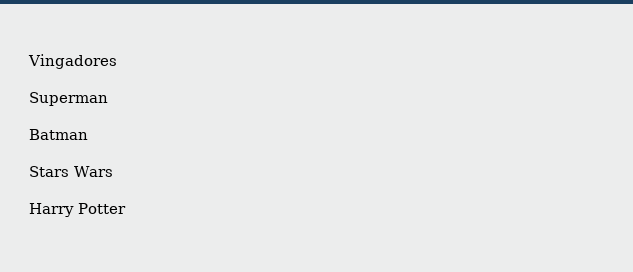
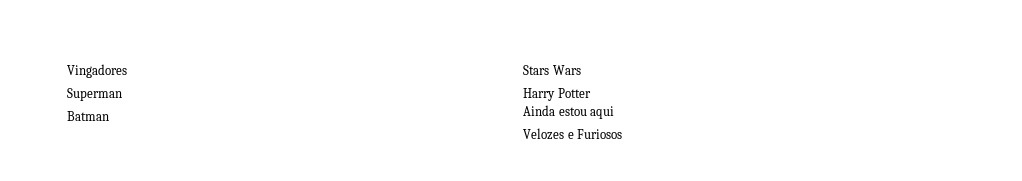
+ Ainda estou aqui
+ Velozes e Furiosos

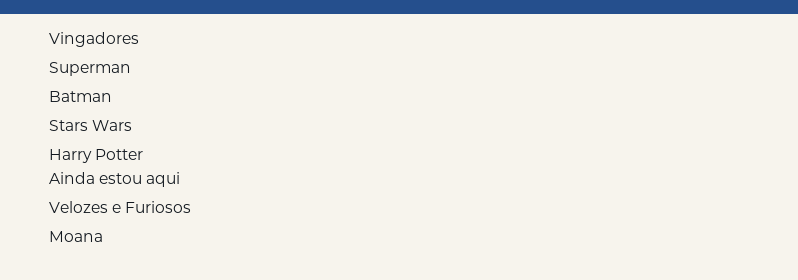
+ Moana

